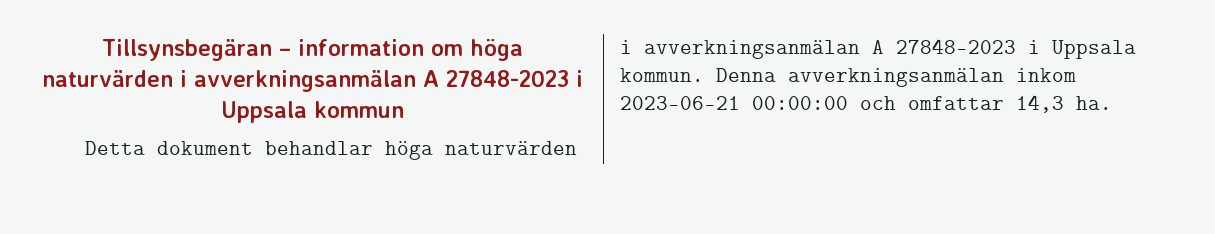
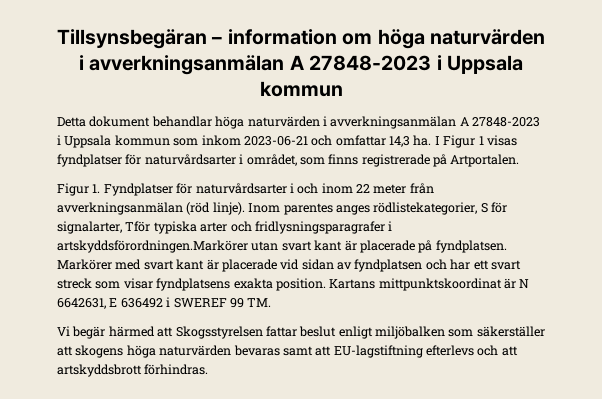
- Detta dokument behandlar höga naturvärden i avverkningsanmälan A 27848-2023 i Uppsala kommun. Denna avverkningsanmälan inkom 2023-06-21 00:00:00 och omfattar 14,3 ha.
+ Detta dokument behandlar höga naturvärden i avverkningsanmälan A 27848-2023 i Uppsala kommun som inkom 2023-06-21 och omfattar 14,3 ha.
+ I Figur 1 visas fyndplatser för naturvårdsarter i området, som finns registrerade på Artportalen.
+ Figur 1. Fyndplatser för naturvårdsarter i och inom 22 meter från avverkningsanmälan (röd linje). Inom parentes anges rödlistekategorier, S för signalarter, Tför typiska arter och fridlysningsparagrafer i artskyddsförordningen.Markörer utan svart kant är placerade på fyndplatsen. Markörer med svart kant är placerade vid sidan av fyndplatsen och har ett svart streck som visar fyndplatsens exakta position. Kartans mittpunktskoordinat är N 6642631, E 636492 i SWEREF 99 TM.
+ Vi begär härmed att Skogsstyrelsen fattar beslut enligt miljöbalken som säkerställer att skogens höga naturvärden bevaras samt att EU-lagstiftning efterlevs och att artskyddsbrott förhindras.

